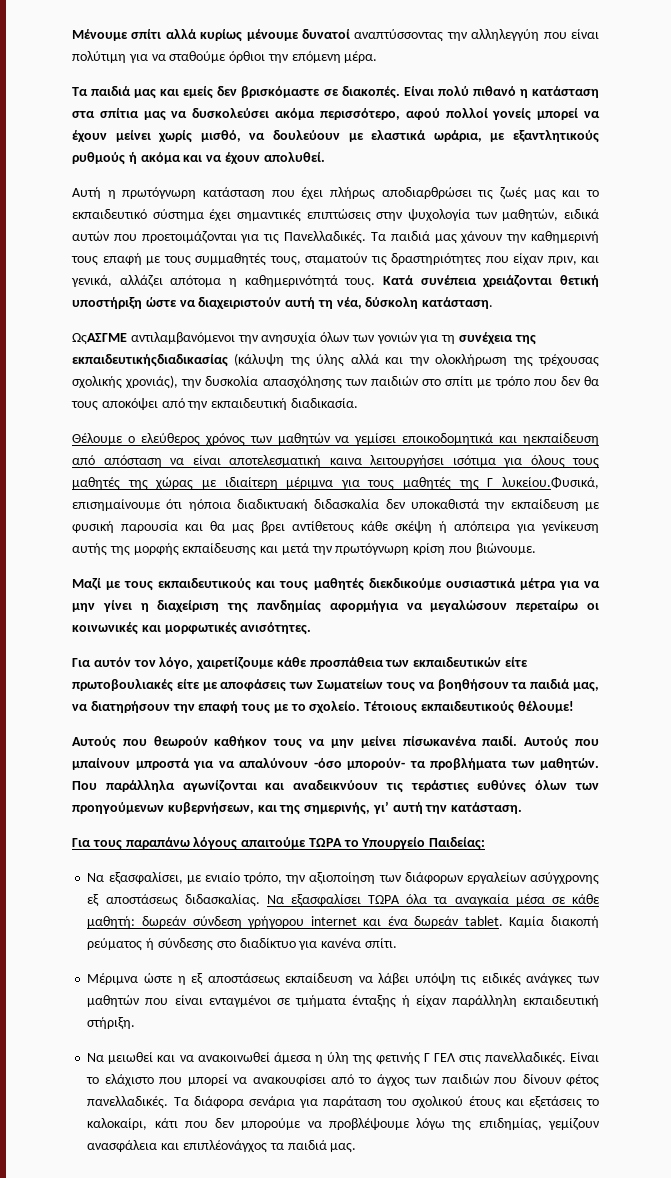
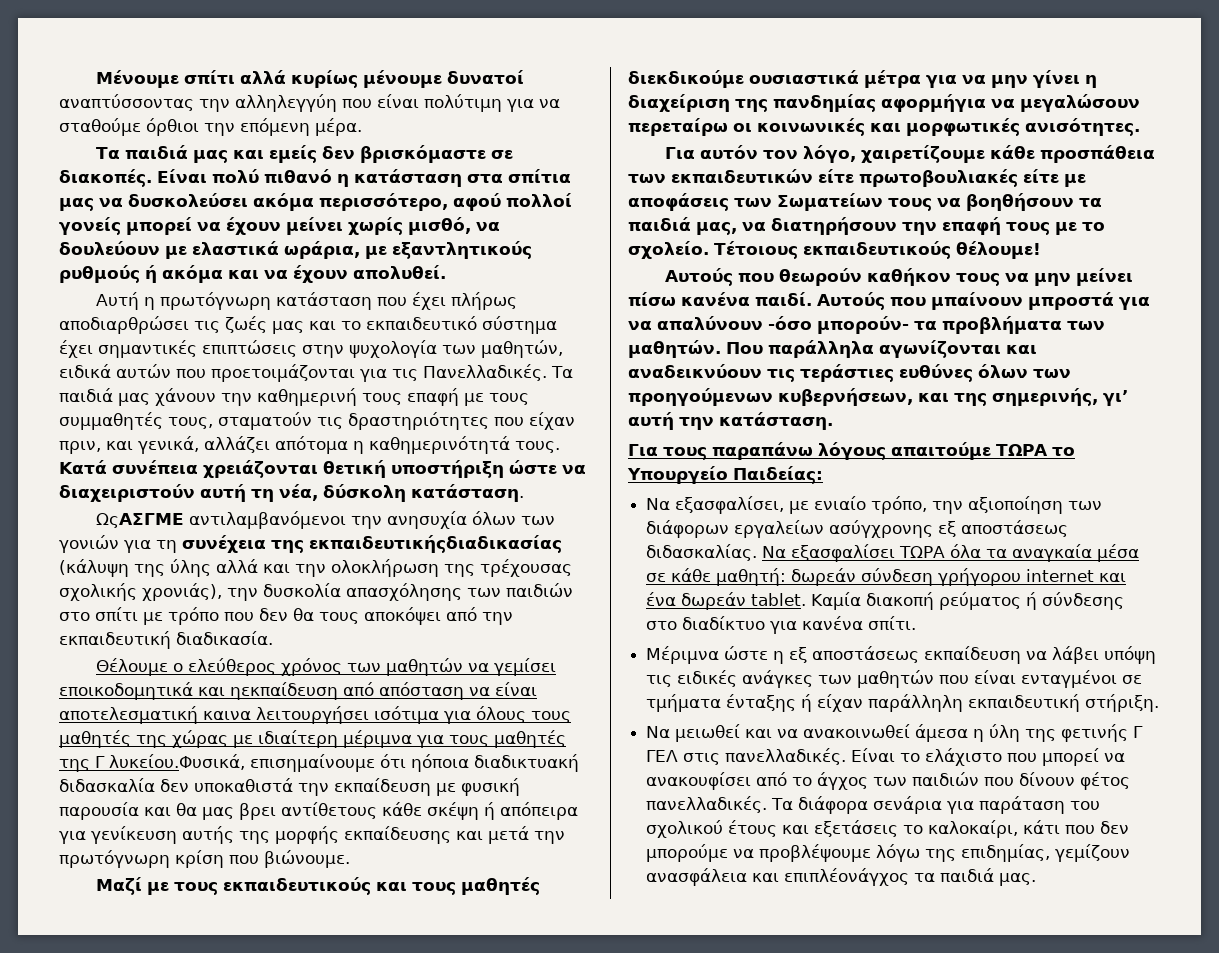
- Αυτούς που θεωρούν καθήκον τους να μην μείνει πίσωκανένα παιδί.
+ Αυτούς που θεωρούν καθήκον τους να μην μείνει πίσω κανένα παιδί.

